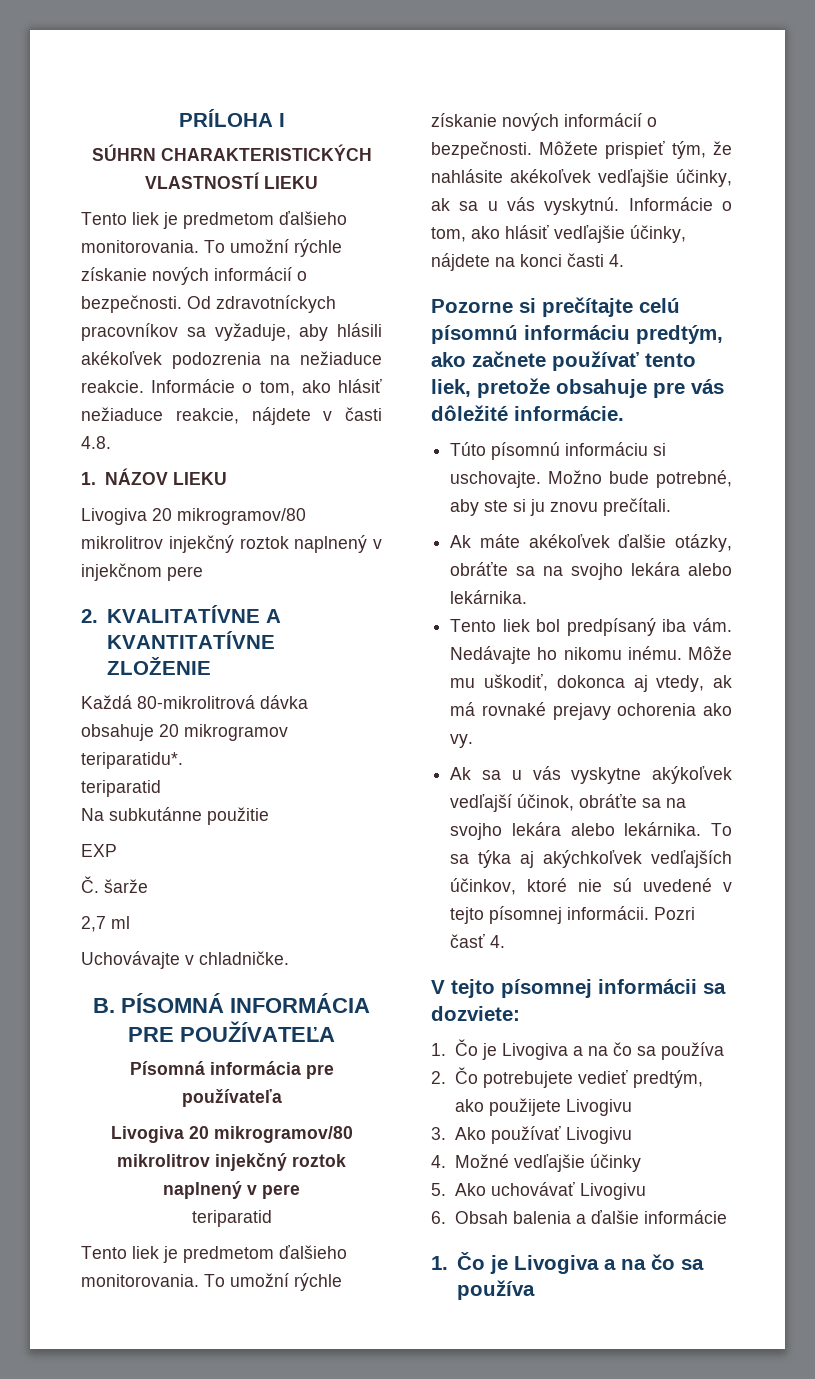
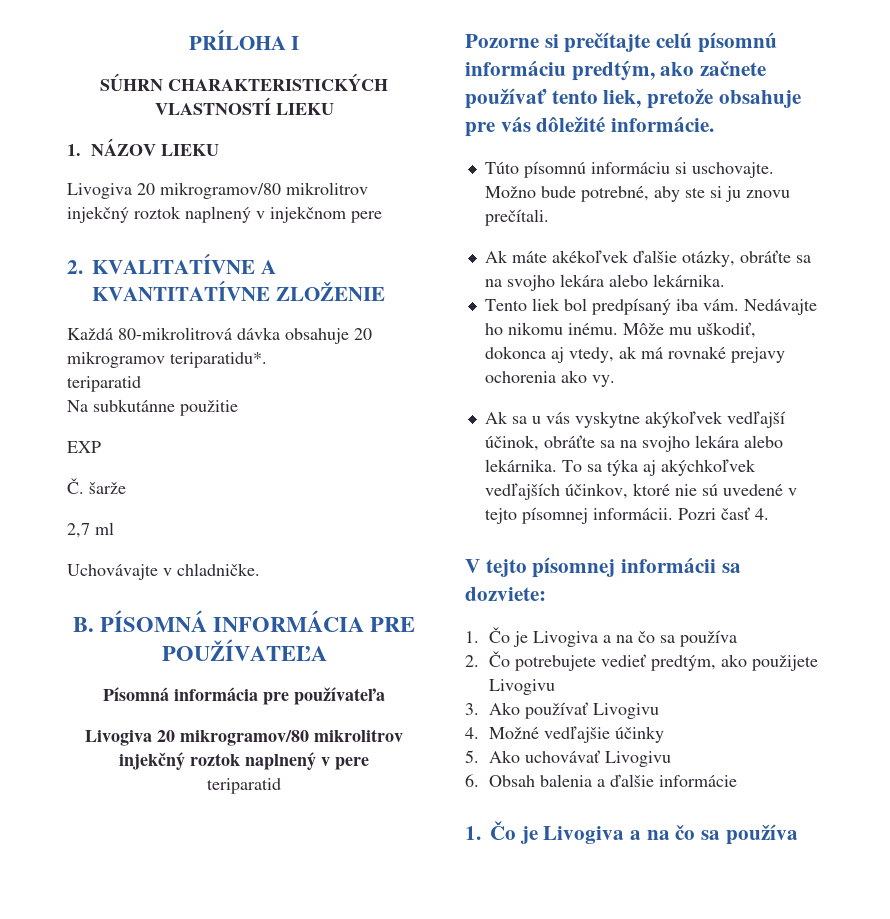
- Tento liek je predmetom ďalšieho monitorovania. To umožní rýchle získanie nových informácií o bezpečnosti. Od zdravotníckych pracovníkov sa vyžaduje, aby hlásili akékoľvek podozrenia na nežiaduce reakcie. Informácie o tom, ako hlásiť nežiaduce reakcie, nájdete v časti 4.8.
- Tento liek je predmetom ďalšieho monitorovania. To umožní rýchle získanie nových informácií o bezpečnosti. Môžete prispieť tým, že nahlásite akékoľvek vedľajšie účinky, ak sa u vás vyskytnú. Informácie o tom, ako hlásiť vedľajšie účinky, nájdete na konci časti 4.

